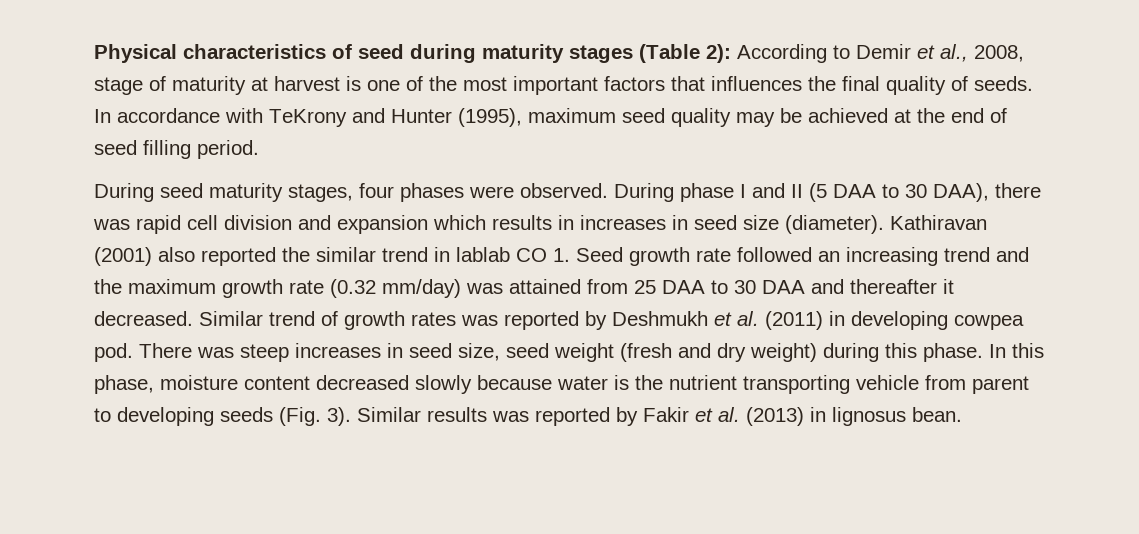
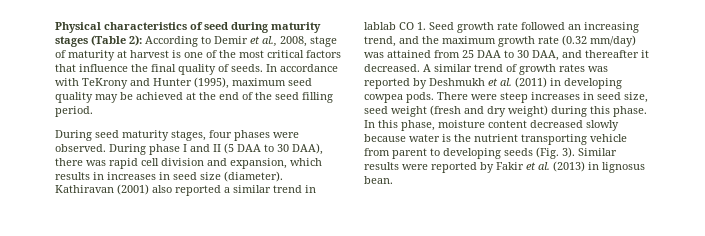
- Physical characteristics of seed during maturity stages (Table 2): According to Demir et al., 2008, stage of maturity at harvest is one of the most important factors that influences the final quality of seeds.
+ Physical characteristics of seed during maturity stages (Table 2): According to Demir et al., 2008, stage of maturity at harvest is one of the most critical factors that influence the final quality of seeds.
- In accordance with TeKrony and Hunter (1995), maximum seed quality may be achieved at the end of seed filling period.
+ In accordance with TeKrony and Hunter (1995), maximum seed quality may be achieved at the end of the seed filling period.
- During phase I and II (5 DAA to 30 DAA), there was rapid cell division and expansion which results in increases in seed size (diameter).
+ During phase I and II (5 DAA to 30 DAA), there was rapid cell division and expansion, which results in increases in seed size (diameter).
- Kathiravan (2001) also reported the similar trend in lablab CO 1. Seed growth rate followed an increasing trend and the maximum growth rate (0.32 mm/day) was attained from 25 DAA to 30 DAA and thereafter it decreased.
+ Kathiravan (2001) also reported a similar trend in lablab CO 1. Seed growth rate followed an increasing trend, and the maximum growth rate (0.32 mm/day) was attained from 25 DAA to 30 DAA, and thereafter it decreased.
- Similar trend of growth rates was reported by Deshmukh et al. (2011) in developing cowpea pod. There was steep increases in seed size, seed weight (fresh and dry weight) during this phase.
+ A similar trend of growth rates was reported by Deshmukh et al. (2011) in developing cowpea pods. There were steep increases in seed size, seed weight (fresh and dry weight) during this phase.
- Similar results was reported by Fakir et al. (2013) in lignosus bean.
+ Similar results were reported by Fakir et al. (2013) in lignosus bean.

